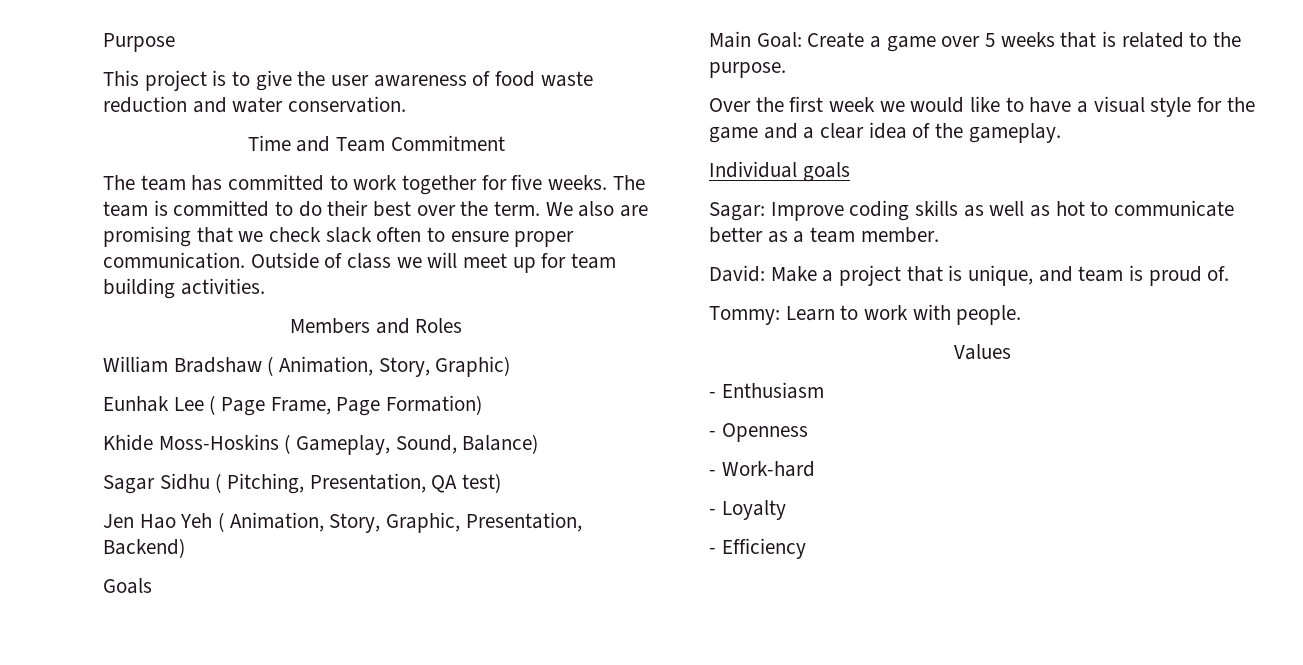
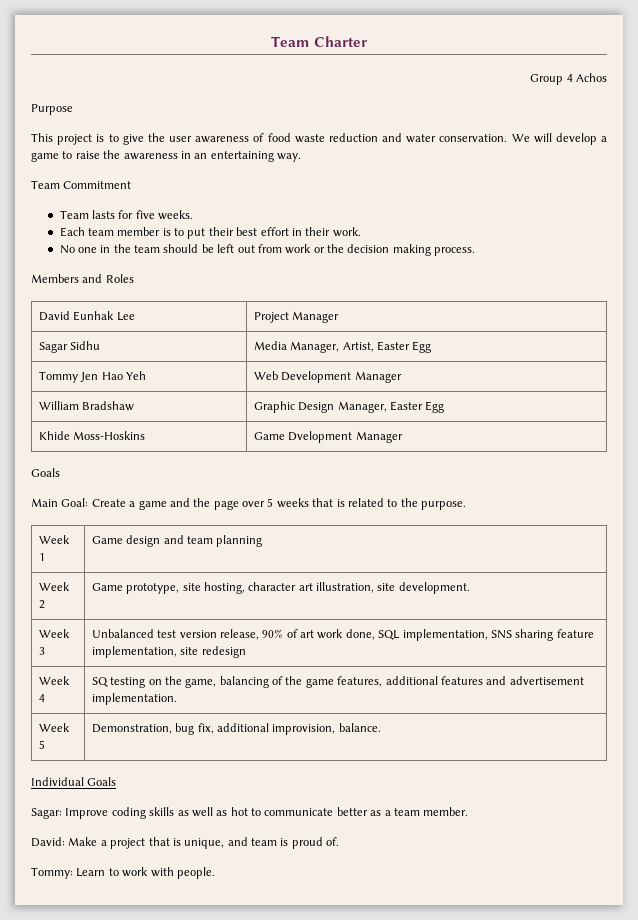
+ Team Charter
+ Group 4 Achos
- This project is to give the user awareness of food waste reduction and water conservation.
- Time and Team Commitment
- The team has committed to work together for five weeks. The team is committed to do their best over the term. We also are promising that we check slack often to ensure proper communication. Outside of class we will meet up for team building activities.
+ This project is to give the user awareness of food waste reduction and water conservation. We will develop a game to raise the awareness in an entertaining way.
+ Team Commitment
+ Team lasts for five weeks.
+ Each team member is to put their best effort in their work.
+ No one in the team should be left out from work or the decision making process.
  Members and Roles
- William Bradshaw ( Animation, Story, Graphic)
- Eunhak Lee ( Page Frame, Page Formation)
- Khide Moss-Hoskins ( Gameplay, Sound, Balance)
- Sagar Sidhu ( Pitching, Presentation, QA test)
- Jen Hao Yeh ( Animation, Story, Graphic, Presentation, Backend)
+ David Eunhak Lee | Project Manager
+ Sagar Sidhu | Media Manager, Artist, Easter Egg
+ Tommy Jen Hao Yeh | Web Development Manager
+ William Bradshaw | Graphic Design Manager, Easter Egg
+ Khide Moss-Hoskins | Game Dvelopment Manager
- Main Goal: Create a game over 5 weeks that is related to the purpose.
+ Main Goal: Create a game and the page over 5 weeks that is related to the purpose.
- Over the first week we would like to have a visual style for the game and a clear idea of the gameplay.
+ Week 1 | Game design and team planning
+ Week 2 | Game prototype, site hosting, character art illustration, site development.
+ Week 3 | Unbalanced test version release, 90% of art work done, SQL implementation, SNS sharing feature implementation, site redesign
+ Week 4 | SQ testing on the game, balancing of the game features, additional features and advertisement implementation.
+ Week 5 | Demonstration, bug fix, additional improvision, balance.
- Individual goals
+ Individual Goals
- Values
- - Enthusiasm
- - Openness
- - Work-hard
- - Loyalty
- - Efficiency

